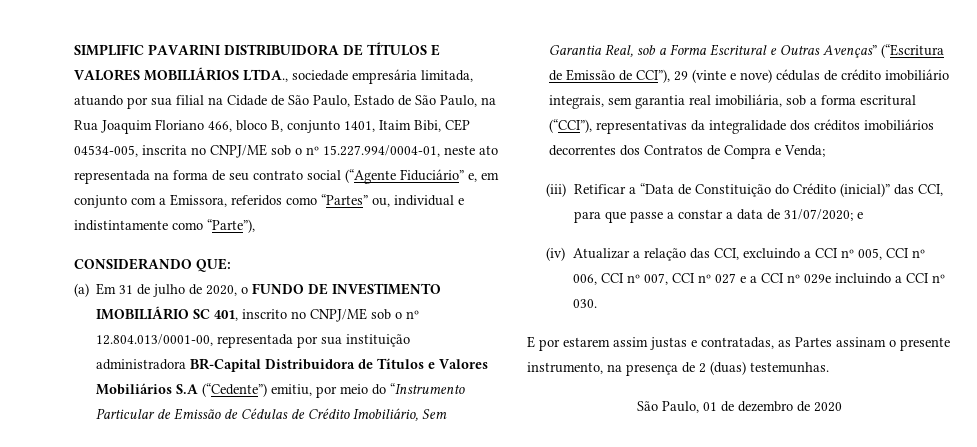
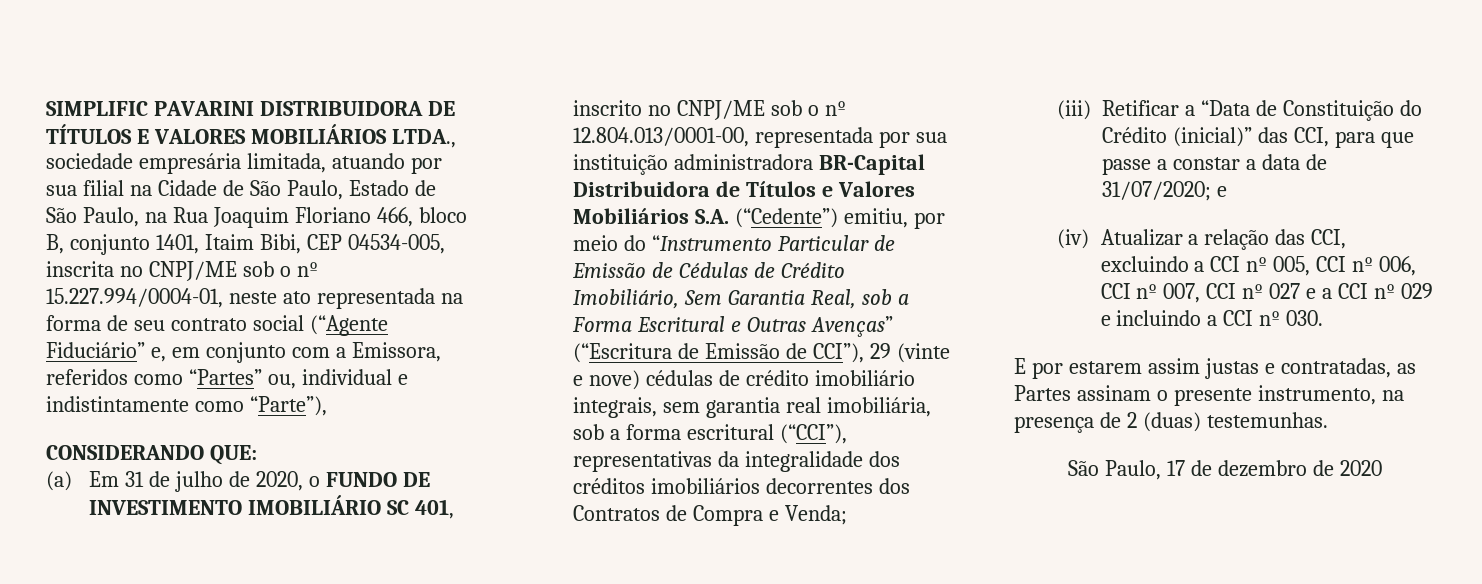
- (a) Em 31 de julho de 2020, o FUNDO DE INVESTIMENTO IMOBILIÁRIO SC 401, inscrito no CNPJ/ME sob o nº 12.804.013/0001-00, representada por sua instituição administradora BR-Capital Distribuidora de Títulos e Valores Mobiliários S.A (“Cedente”) emitiu, por meio do “Instrumento Particular de Emissão de Cédulas de Crédito Imobiliário, Sem Garantia Real, sob a Forma Escritural e Outras Avenças” (“Escritura de Emissão de CCI”), 29 (vinte e nove) cédulas de crédito imobiliário integrais, sem garantia real imobiliária, sob a forma escritural (“CCI”), representativas da integralidade dos créditos imobiliários decorrentes dos Contratos de Compra e Venda;
+ (a) Em 31 de julho de 2020, o FUNDO DE INVESTIMENTO IMOBILIÁRIO SC 401, inscrito no CNPJ/ME sob o nº 12.804.013/0001-00, representada por sua instituição administradora BR-Capital Distribuidora de Títulos e Valores Mobiliários S.A. (“Cedente”) emitiu, por meio do “Instrumento Particular de Emissão de Cédulas de Crédito Imobiliário, Sem Garantia Real, sob a Forma Escritural e Outras Avenças” (“Escritura de Emissão de CCI”), 29 (vinte e nove) cédulas de crédito imobiliário integrais, sem garantia real imobiliária, sob a forma escritural (“CCI”), representativas da integralidade dos créditos imobiliários decorrentes dos Contratos de Compra e Venda;
- (iv) Atualizar a relação das CCI, excluindo a CCI nº 005, CCI nº 006, CCI nº 007, CCI nº 027 e a CCI nº 029e incluindo a CCI nº 030.
+ (iv) Atualizar a relação das CCI, excluindo a CCI nº 005, CCI nº 006, CCI nº 007, CCI nº 027 e a CCI nº 029 e incluindo a CCI nº 030.
- São Paulo, 01 de dezembro de 2020
+ São Paulo, 17 de dezembro de 2020

